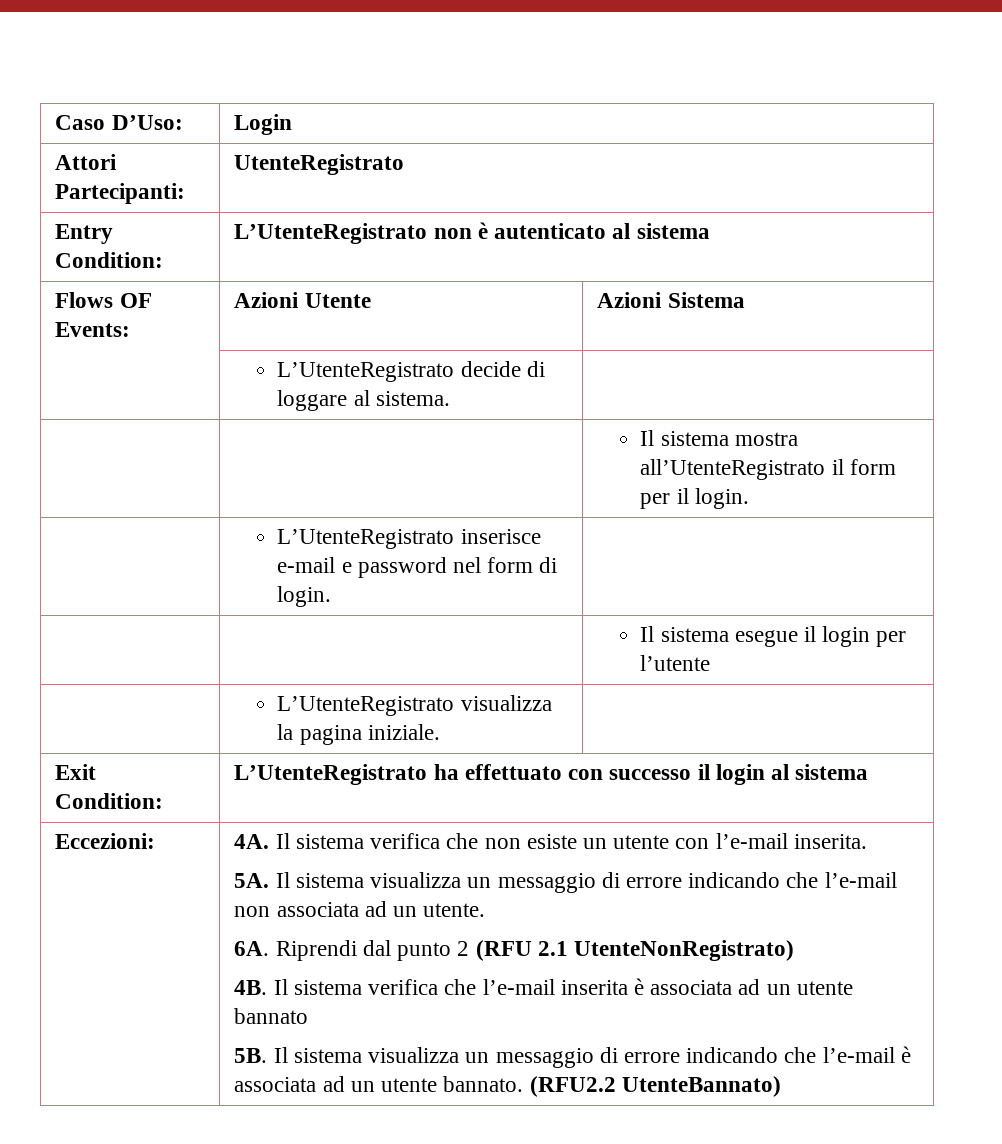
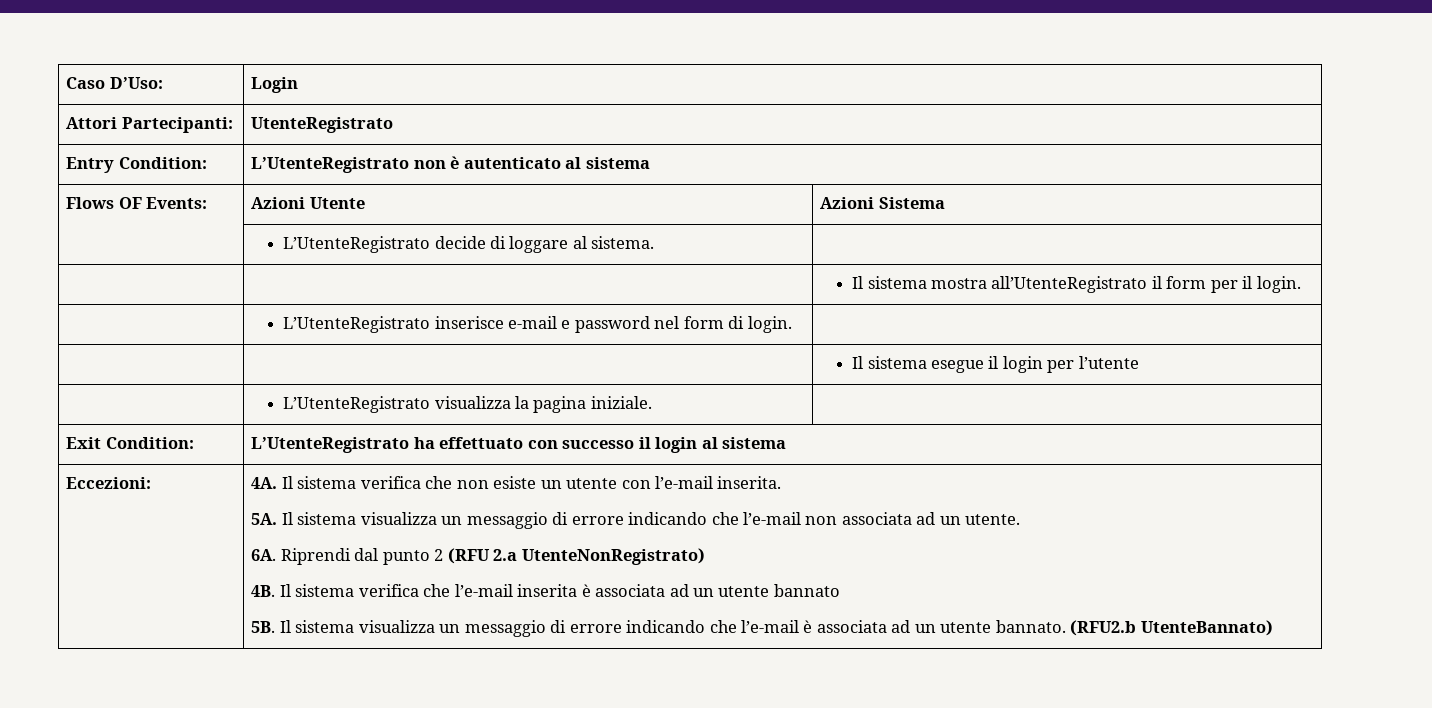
- Riprendi dal punto 2 (RFU 2.1 UtenteNonRegistrato)
+ Riprendi dal punto 2 (RFU 2.a UtenteNonRegistrato)
- (RFU2.2 UtenteBannato)
+ (RFU2.b UtenteBannato)

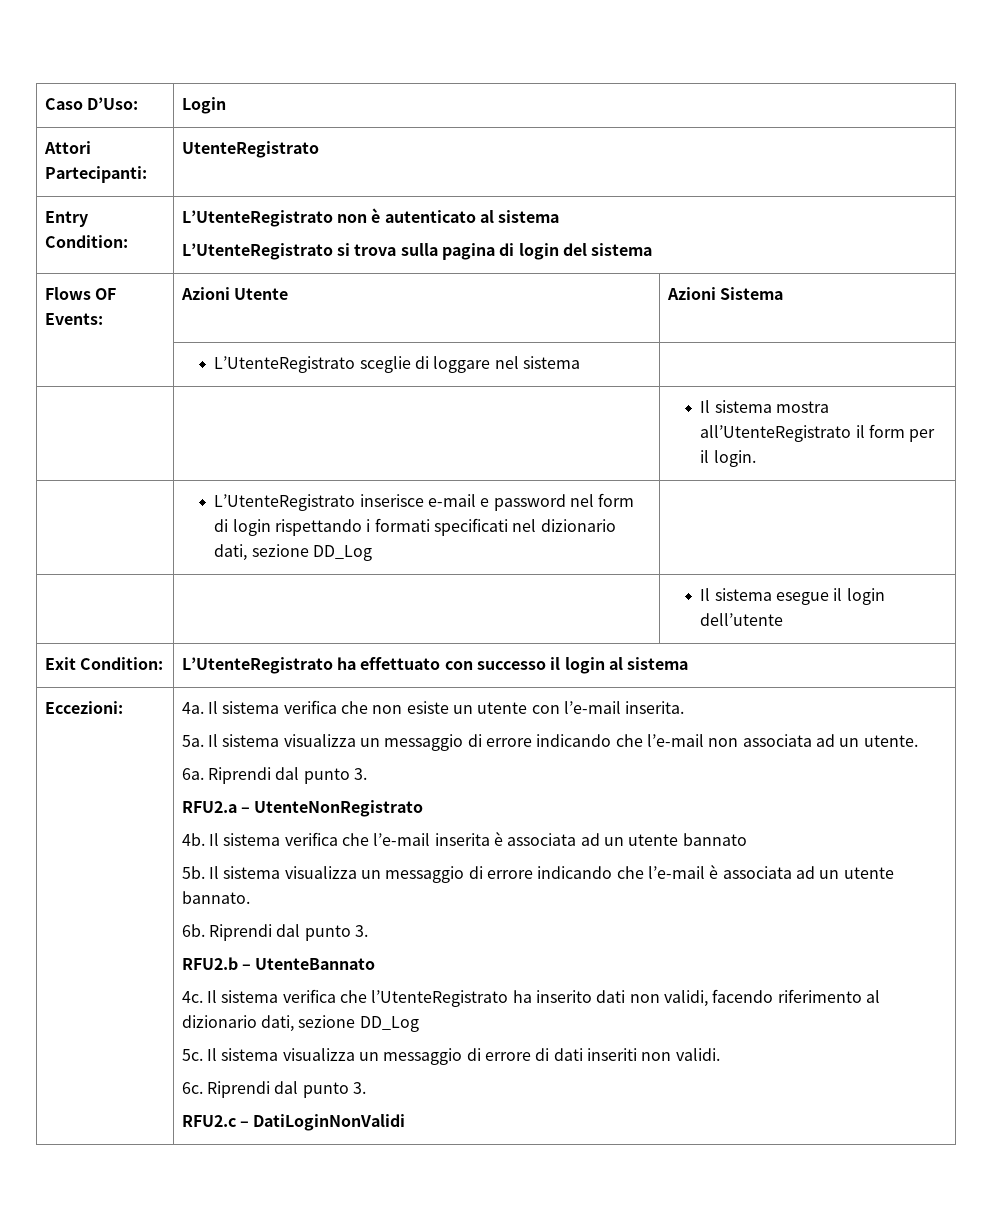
  Entry Condition: | L’UtenteRegistrato non è autenticato al sistema
+ L’UtenteRegistrato si trova sulla pagina di login del sistema
- | L’UtenteRegistrato decide di loggare al sistema. |
+ | L’UtenteRegistrato sceglie di loggare nel sistema |
- | L’UtenteRegistrato inserisce e-mail e password nel form di login. |
+ | L’UtenteRegistrato inserisce e-mail e password nel form di login rispettando i formati specificati nel dizionario dati, sezione DD_Log |
- | | Il sistema esegue il login per l’utente
- | L’UtenteRegistrato visualizza la pagina iniziale. |
+ | | Il sistema esegue il login dell’utente
- 4A.
+ 4a.
- 5A.
+ 5a.
- 6A. Riprendi dal punto 2 (RFU 2.a UtenteNonRegistrato)
- 4B.
+ 6a. Riprendi dal punto 3.
+ RFU2.a – UtenteNonRegistrato
+ 4b.
- 5B.
+ 5b.
- Il sistema visualizza un messaggio di errore indicando che l’e-mail è associata ad un utente bannato. (RFU2.b UtenteBannato)
+ Il sistema visualizza un messaggio di errore indicando che l’e-mail è associata ad un utente bannato.
+ 6b. Riprendi dal punto 3.
+ RFU2.b – UtenteBannato
+ 4c. Il sistema verifica che l’UtenteRegistrato ha inserito dati non validi, facendo riferimento al dizionario dati, sezione DD_Log
+ 5c. Il sistema visualizza un messaggio di errore di dati inseriti non validi.
+ 6c. Riprendi dal punto 3.
+ RFU2.c – DatiLoginNonValidi

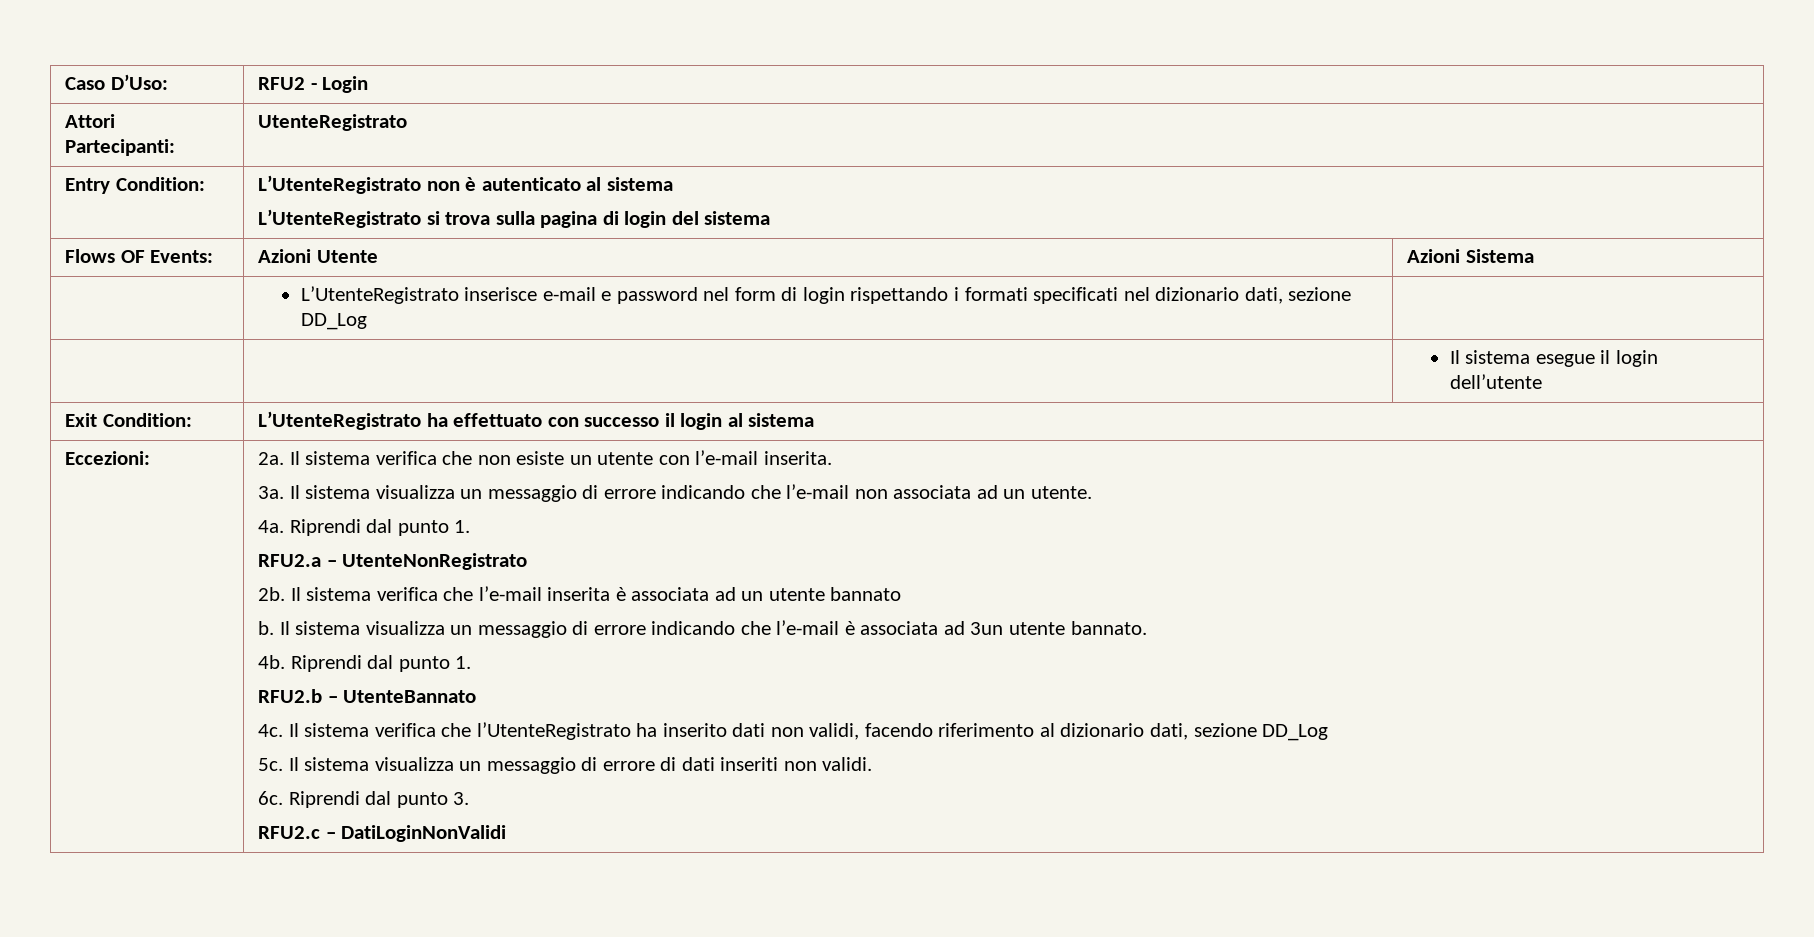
- Caso D’Uso: | Login
+ Caso D’Uso: | RFU2 - Login
- | L’UtenteRegistrato sceglie di loggare nel sistema |
- | | Il sistema mostra all’UtenteRegistrato il form per il login.
- 4a.
+ 2a.
- 5a.
+ 3a.
- 6a. Riprendi dal punto 3.
+ 4a. Riprendi dal punto 1.
- 4b.
+ 2b.
- 5b.
+ b.
- Il sistema visualizza un messaggio di errore indicando che l’e-mail è associata ad un utente bannato.
+ Il sistema visualizza un messaggio di errore indicando che l’e-mail è associata ad 3un utente bannato.
- 6b. Riprendi dal punto 3.
+ 4b. Riprendi dal punto 1.

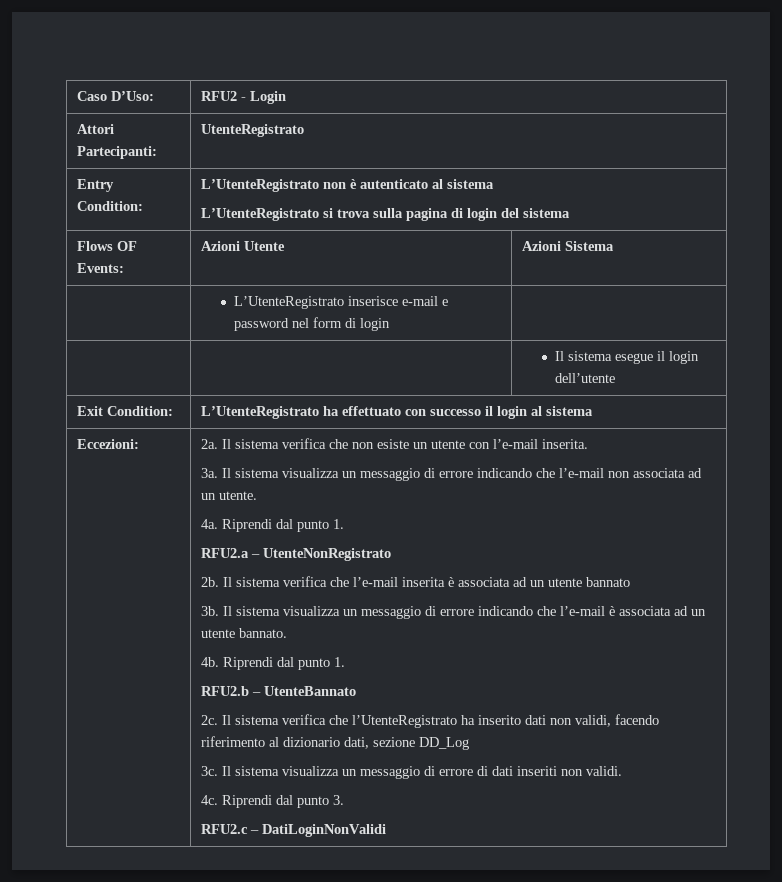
- | L’UtenteRegistrato inserisce e-mail e password nel form di login rispettando i formati specificati nel dizionario dati, sezione DD_Log |
+ | L’UtenteRegistrato inserisce e-mail e password nel form di login |
- b.
+ 3b.
- Il sistema visualizza un messaggio di errore indicando che l’e-mail è associata ad 3un utente bannato.
+ Il sistema visualizza un messaggio di errore indicando che l’e-mail è associata ad un utente bannato.
- 4c.
+ 2c.
- 5c.
+ 3c.
- 6c.
+ 4c.

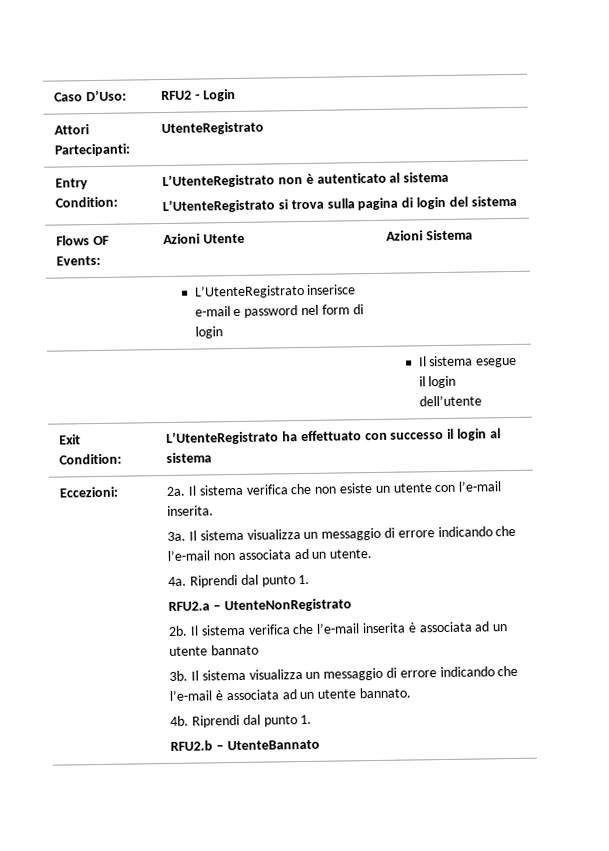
- 2c. Il sistema verifica che l’UtenteRegistrato ha inserito dati non validi, facendo riferimento al dizionario dati, sezione DD_Log
- 3c. Il sistema visualizza un messaggio di errore di dati inseriti non validi.
- 4c. Riprendi dal punto 3.
- RFU2.c – DatiLoginNonValidi

